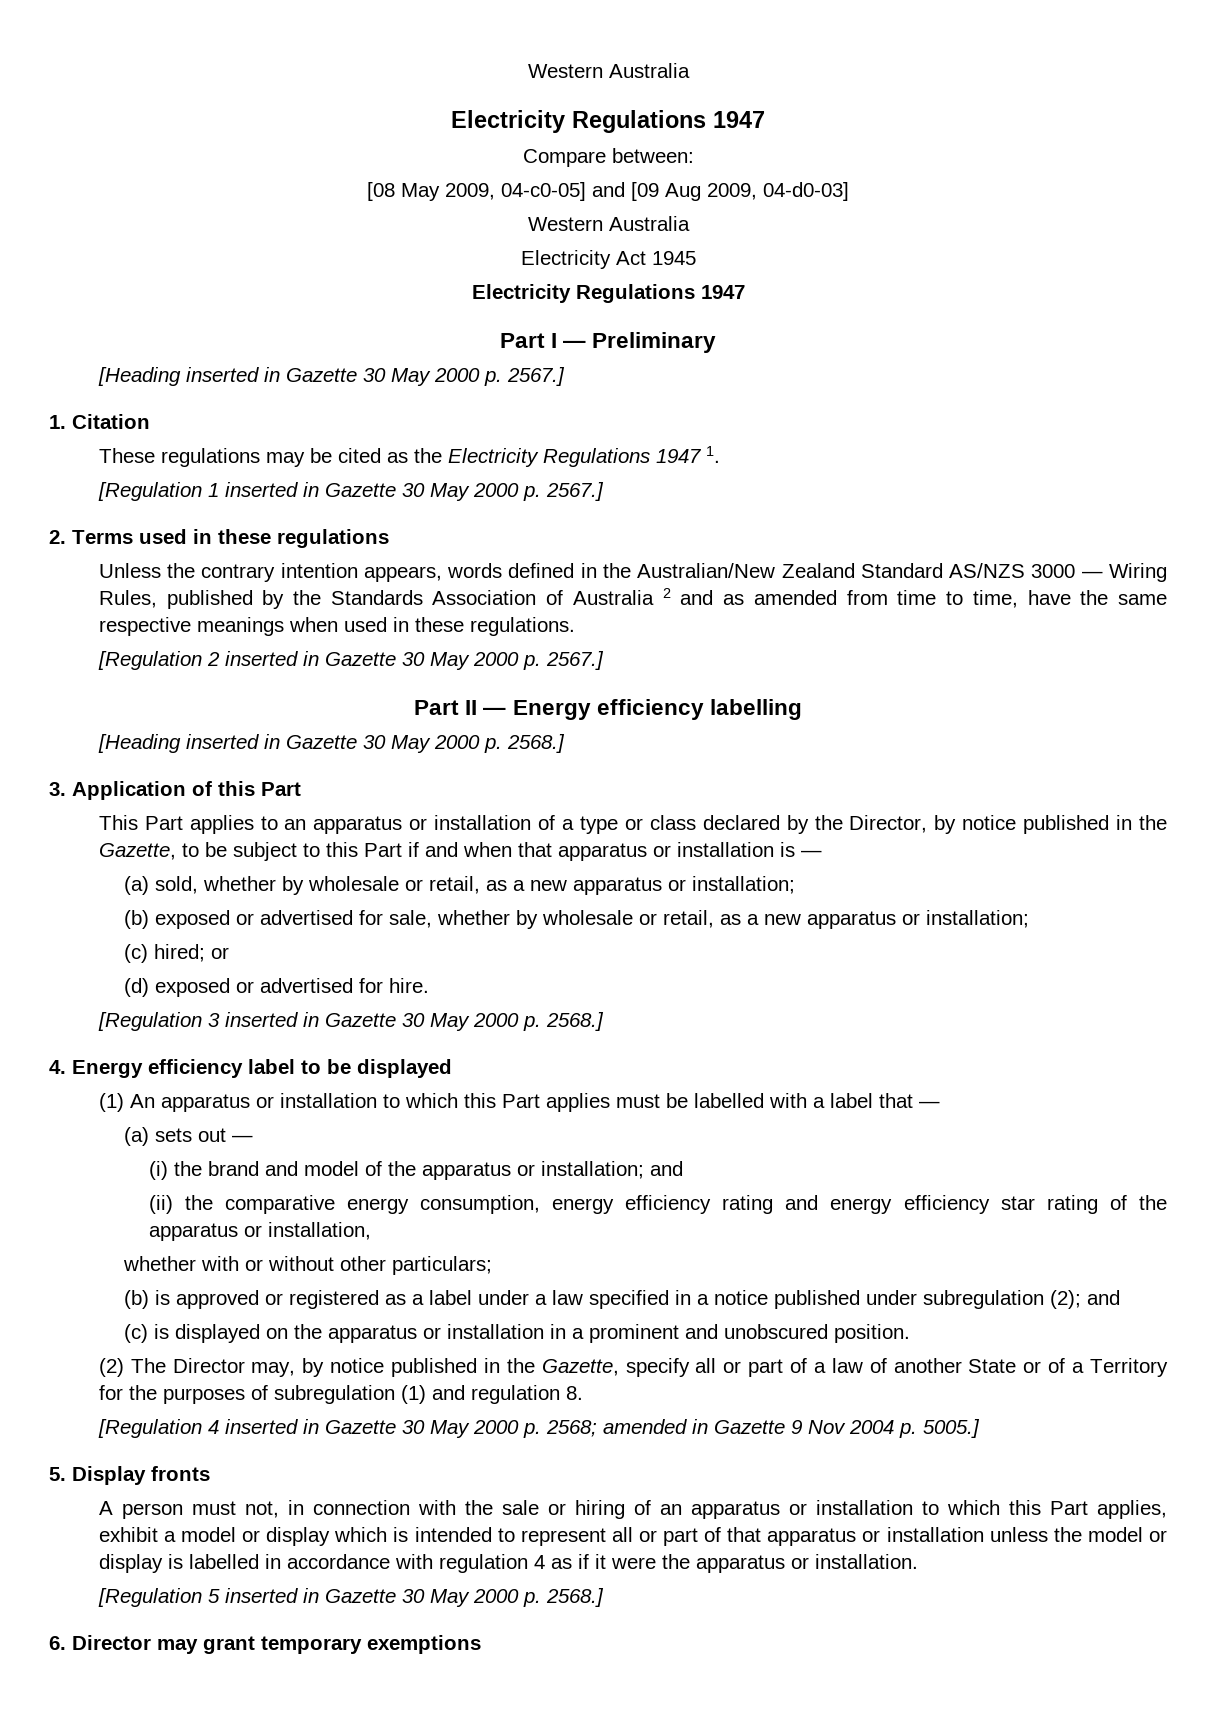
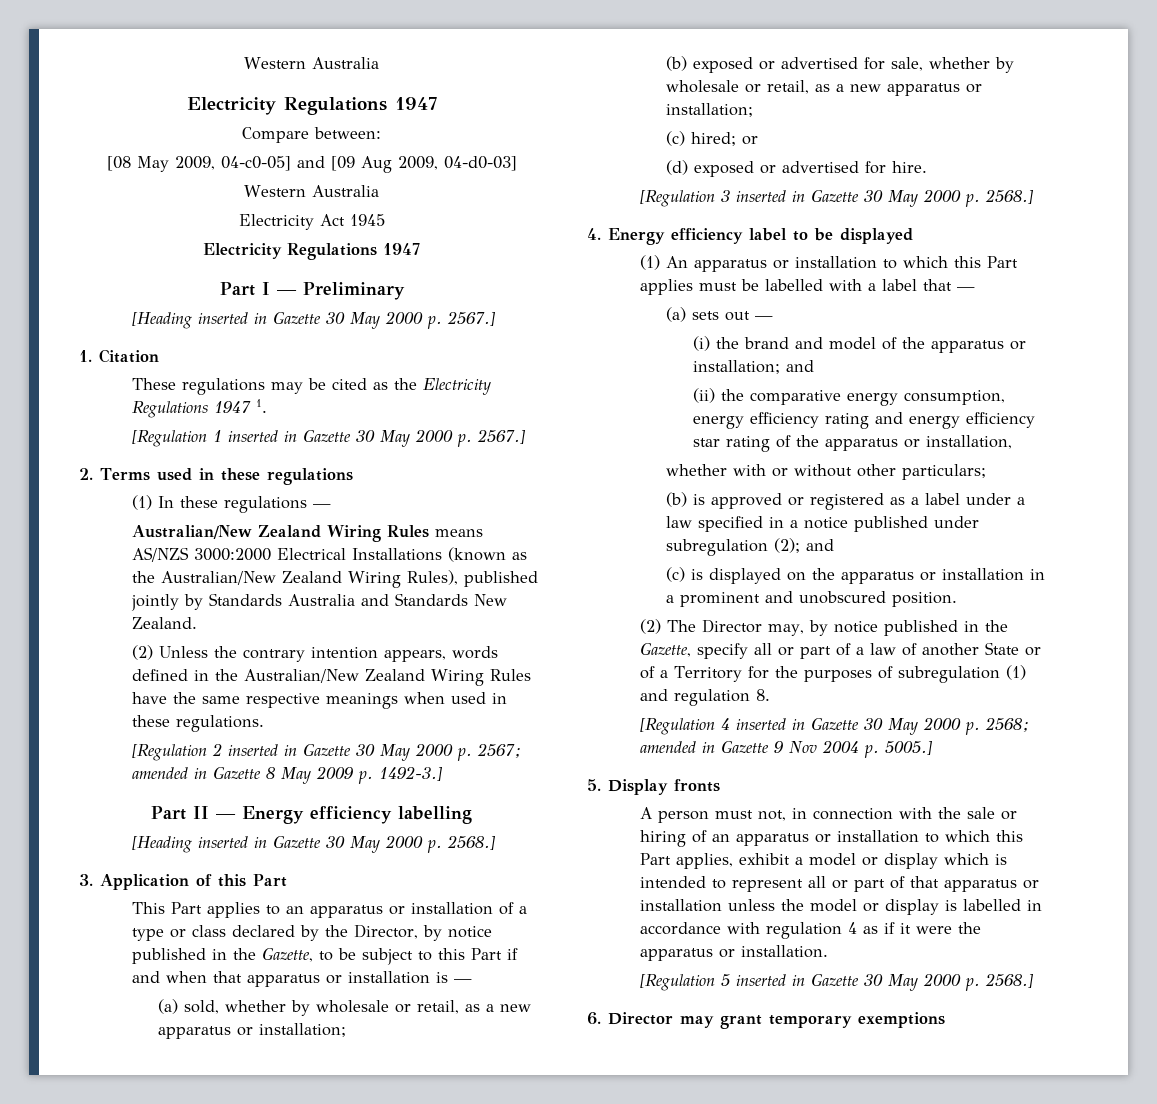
- Unless the contrary intention appears, words defined in the Australian/New Zealand Standard AS/NZS 3000 — Wiring Rules, published by the Standards Association of Australia 2 and as amended from time to time, have the same respective meanings when used in these regulations.
+ (1) In these regulations —
+ Australian/New Zealand Wiring Rules means AS/NZS 3000:2000 Electrical Installations (known as the Australian/New Zealand Wiring Rules), published jointly by Standards Australia and Standards New Zealand.
+ (2) Unless the contrary intention appears, words defined in the Australian/New Zealand Wiring Rules have the same respective meanings when used in these regulations.
- [Regulation 2 inserted in Gazette 30 May 2000 p. 2567.]
+ [Regulation 2 inserted in Gazette 30 May 2000 p. 2567; amended in Gazette 8 May 2009 p. 1492-3.]

